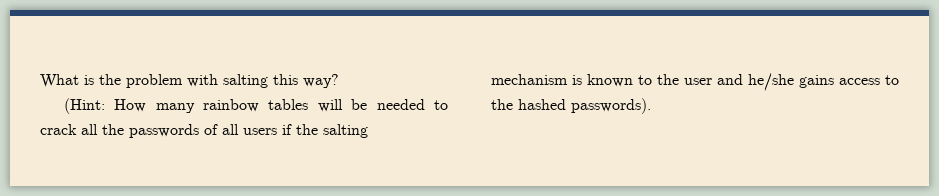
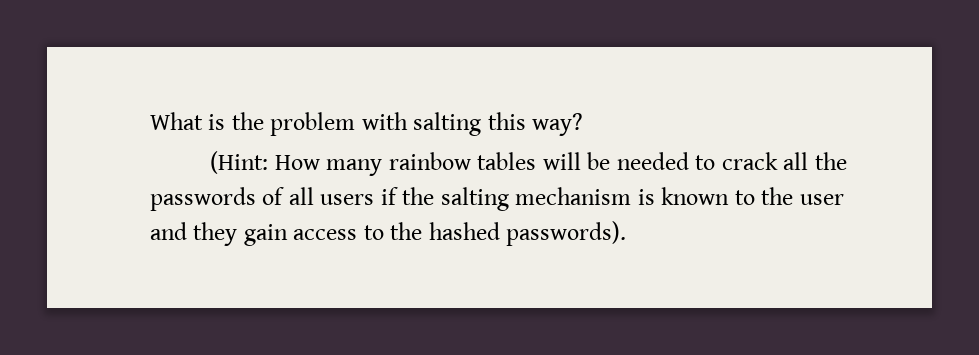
- (Hint: How many rainbow tables will be needed to crack all the passwords of all users if the salting mechanism is known to the user and he/she gains access to the hashed passwords).
+ (Hint: How many rainbow tables will be needed to crack all the passwords of all users if the salting mechanism is known to the user and they gain access to the hashed passwords).

